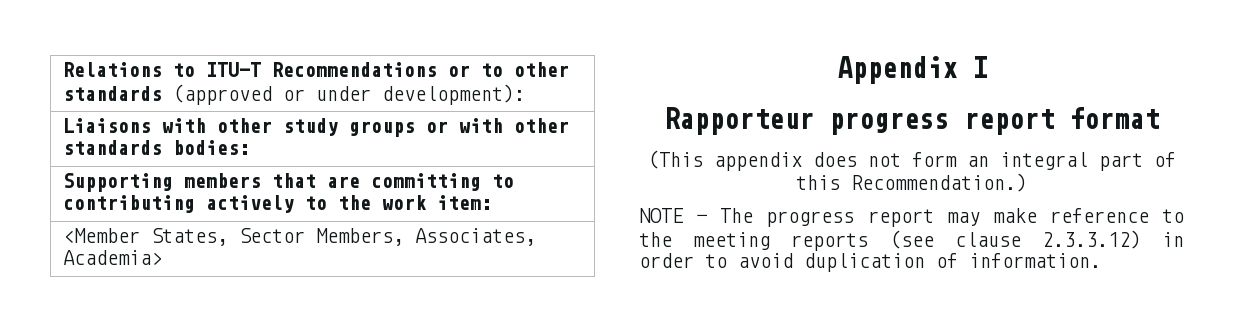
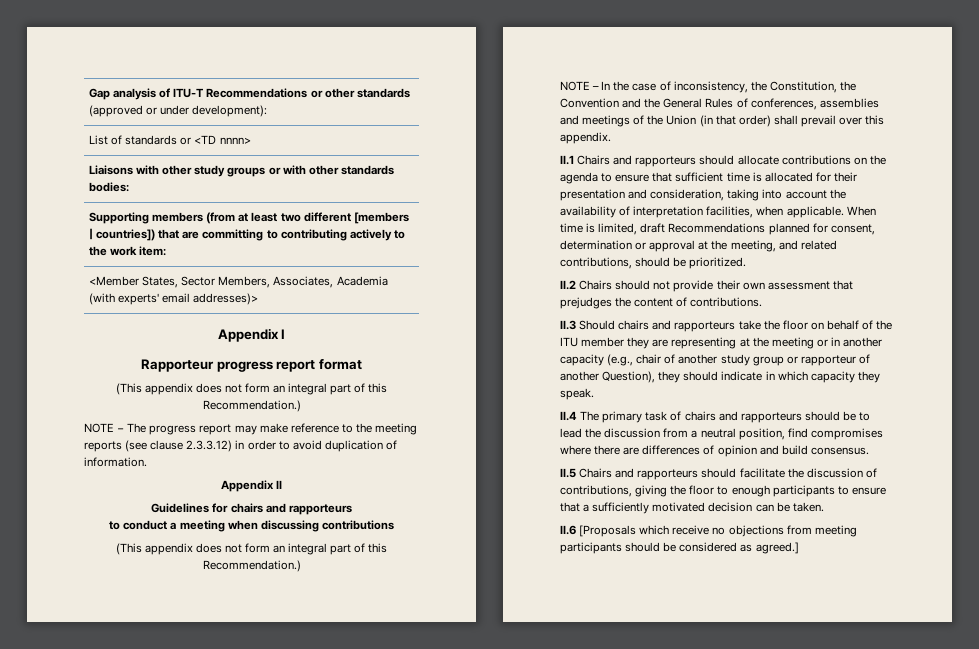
- Relations to ITU-T Recommendations or to other standards (approved or under development):
+ Gap analysis of ITU-T Recommendations or other standards (approved or under development):
+ List of standards or <TD nnnn>
- Supporting members that are committing to contributing actively to the work item:
+ Supporting members (from at least two different [members | countries]) that are committing to contributing actively to the work item:
- <Member States, Sector Members, Associates, Academia>
+ <Member States, Sector Members, Associates, Academia (with experts' email addresses)>
+ Appendix II
+ Guidelines for chairs and rapporteurs
+ to conduct a meeting when discussing contributions
+ (This appendix does not form an integral part of this Recommendation.)
+ NOTE – In the case of inconsistency, the Constitution, the Convention and the General Rules of conferences, assemblies and meetings of the Union (in that order) shall prevail over this appendix.
+ II.1 Chairs and rapporteurs should allocate contributions on the agenda to ensure that sufficient time is allocated for their presentation and consideration, taking into account the availability of interpretation facilities, when applicable. When time is limited, draft Recommendations planned for consent, determination or approval at the meeting, and related contributions, should be prioritized.
+ II.2 Chairs should not provide their own assessment that prejudges the content of contributions.
+ II.3 Should chairs and rapporteurs take the floor on behalf of the ITU member they are representing at the meeting or in another capacity (e.g., chair of another study group or rapporteur of another Question), they should indicate in which capacity they speak.
+ II.4 The primary task of chairs and rapporteurs should be to lead the discussion from a neutral position, find compromises where there are differences of opinion and build consensus.
+ II.5 Chairs and rapporteurs should facilitate the discussion of contributions, giving the floor to enough participants to ensure that a sufficiently motivated decision can be taken.
+ II.6 [Proposals which receive no objections from meeting participants should be considered as agreed.]

